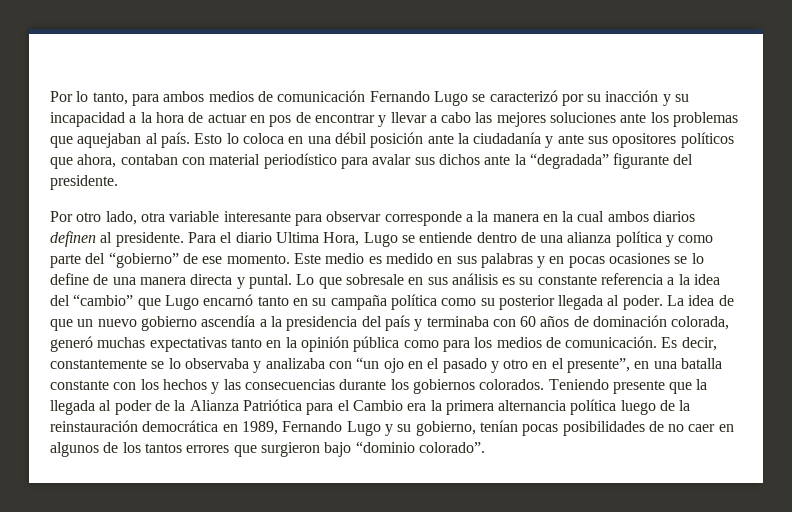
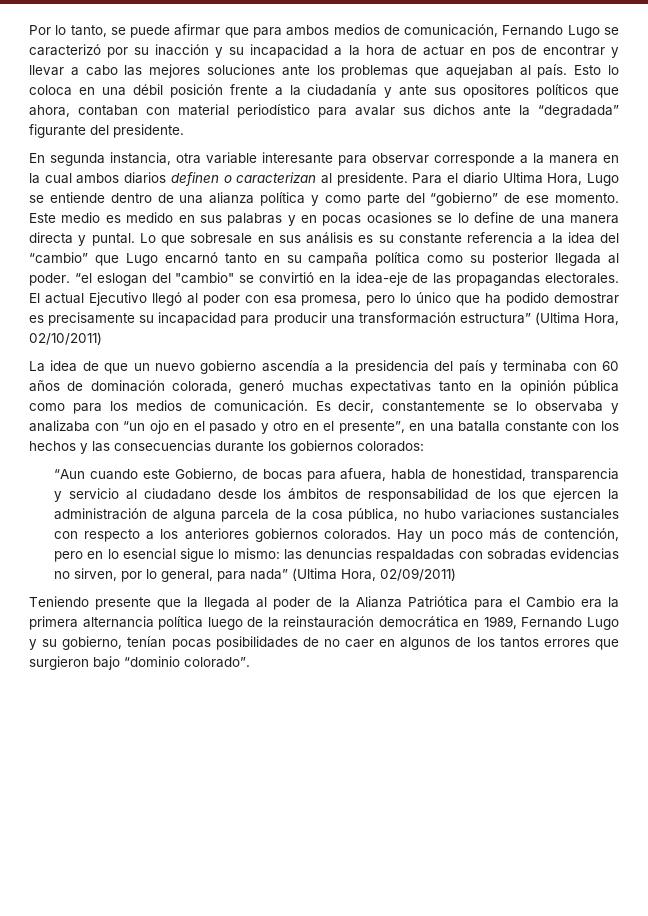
- Por lo tanto, para ambos medios de comunicación Fernando Lugo se caracterizó por su inacción y su incapacidad a la hora de actuar en pos de encontrar y llevar a cabo las mejores soluciones ante los problemas que aquejaban al país.
+ Por lo tanto, se puede afirmar que para ambos medios de comunicación, Fernando Lugo se caracterizó por su inacción y su incapacidad a la hora de actuar en pos de encontrar y llevar a cabo las mejores soluciones ante los problemas que aquejaban al país.
- Esto lo coloca en una débil posición ante la ciudadanía y ante sus opositores políticos que ahora, contaban con material periodístico para avalar sus dichos ante la “degradada” figurante del presidente.
+ Esto lo coloca en una débil posición frente a la ciudadanía y ante sus opositores políticos que ahora, contaban con material periodístico para avalar sus dichos ante la “degradada” figurante del presidente.
- Por otro lado, otra variable interesante para observar corresponde a la manera en la cual ambos diarios definen al presidente.
+ En segunda instancia, otra variable interesante para observar corresponde a la manera en la cual ambos diarios definen o caracterizan al presidente.
- Lo que sobresale en sus análisis es su constante referencia a la idea del “cambio” que Lugo encarnó tanto en su campaña política como su posterior llegada al poder. La idea de que un nuevo gobierno ascendía a la presidencia del país y terminaba con 60 años de dominación colorada, generó muchas expectativas tanto en la opinión pública como para los medios de comunicación.
+ Lo que sobresale en sus análisis es su constante referencia a la idea del “cambio” que Lugo encarnó tanto en su campaña política como su posterior llegada al poder. “el eslogan del "cambio" se convirtió en la idea-eje de las propagandas electorales. El actual Ejecutivo llegó al poder con esa promesa, pero lo único que ha podido demostrar es precisamente su incapacidad para producir una transformación estructura” (Ultima Hora, 02/10/2011)
+ La idea de que un nuevo gobierno ascendía a la presidencia del país y terminaba con 60 años de dominación colorada, generó muchas expectativas tanto en la opinión pública como para los medios de comunicación.
- Es decir, constantemente se lo observaba y analizaba con “un ojo en el pasado y otro en el presente”, en una batalla constante con los hechos y las consecuencias durante los gobiernos colorados. Teniendo presente que la llegada al poder de la Alianza Patriótica para el Cambio era la primera alternancia política luego de la reinstauración democrática en 1989, Fernando Lugo y su gobierno, tenían pocas posibilidades de no caer en algunos de los tantos errores que surgieron bajo “dominio colorado”.
+ Es decir, constantemente se lo observaba y analizaba con “un ojo en el pasado y otro en el presente”, en una batalla constante con los hechos y las consecuencias durante los gobiernos colorados:
+ “Aun cuando este Gobierno, de bocas para afuera, habla de honestidad, transparencia y servicio al ciudadano desde los ámbitos de responsabilidad de los que ejercen la administración de alguna parcela de la cosa pública, no hubo variaciones sustanciales con respecto a los anteriores gobiernos colorados. Hay un poco más de contención, pero en lo esencial sigue lo mismo: las denuncias respaldadas con sobradas evidencias no sirven, por lo general, para nada” (Ultima Hora, 02/09/2011)
+ Teniendo presente que la llegada al poder de la Alianza Patriótica para el Cambio era la primera alternancia política luego de la reinstauración democrática en 1989, Fernando Lugo y su gobierno, tenían pocas posibilidades de no caer en algunos de los tantos errores que surgieron bajo “dominio colorado”.

